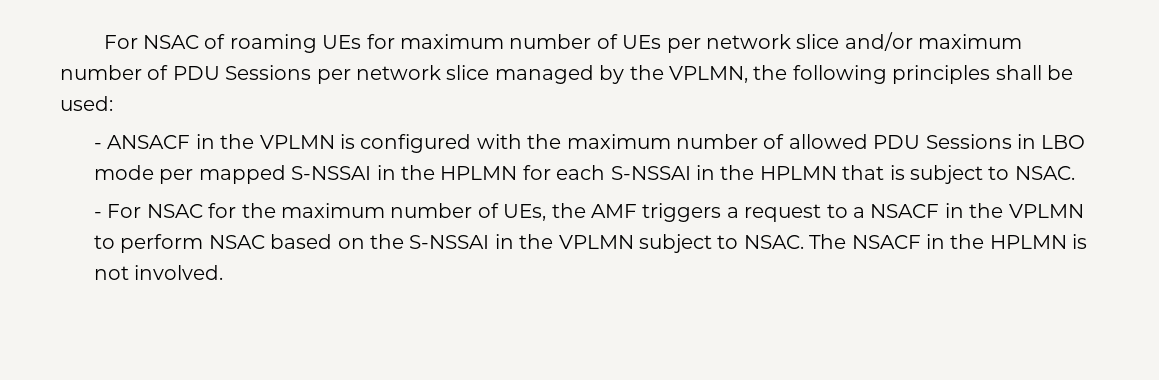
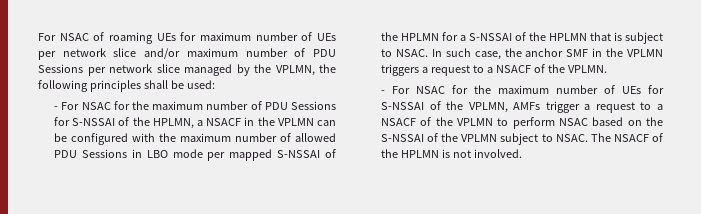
- - ANSACF in the VPLMN is configured with the maximum number of allowed PDU Sessions in LBO mode per mapped S-NSSAI in the HPLMN for each S-NSSAI in the HPLMN that is subject to NSAC.
- - For NSAC for the maximum number of UEs, the AMF triggers a request to a NSACF in the VPLMN to perform NSAC based on the S-NSSAI in the VPLMN subject to NSAC.
+ - For NSAC for the maximum number of PDU Sessions for S-NSSAI of the HPLMN, a NSACF in the VPLMN can be configured with the maximum number of allowed PDU Sessions in LBO mode per mapped S-NSSAI of the HPLMN for a S-NSSAI of the HPLMN that is subject to NSAC. In such case, the anchor SMF in the VPLMN triggers a request to a NSACF of the VPLMN.
+ - For NSAC for the maximum number of UEs for S-NSSAI of the VPLMN, AMFs trigger a request to a NSACF of the VPLMN to perform NSAC based on the S-NSSAI of the VPLMN subject to NSAC.
- The NSACF in the HPLMN is not involved.
+ The NSACF of the HPLMN is not involved.

